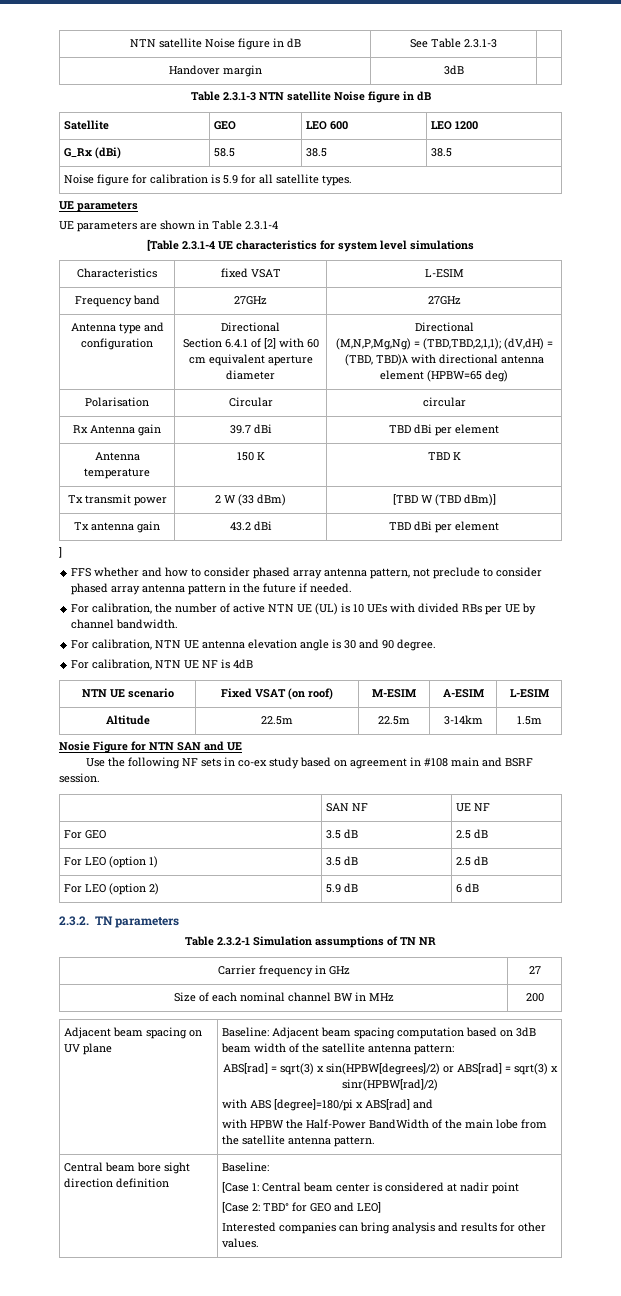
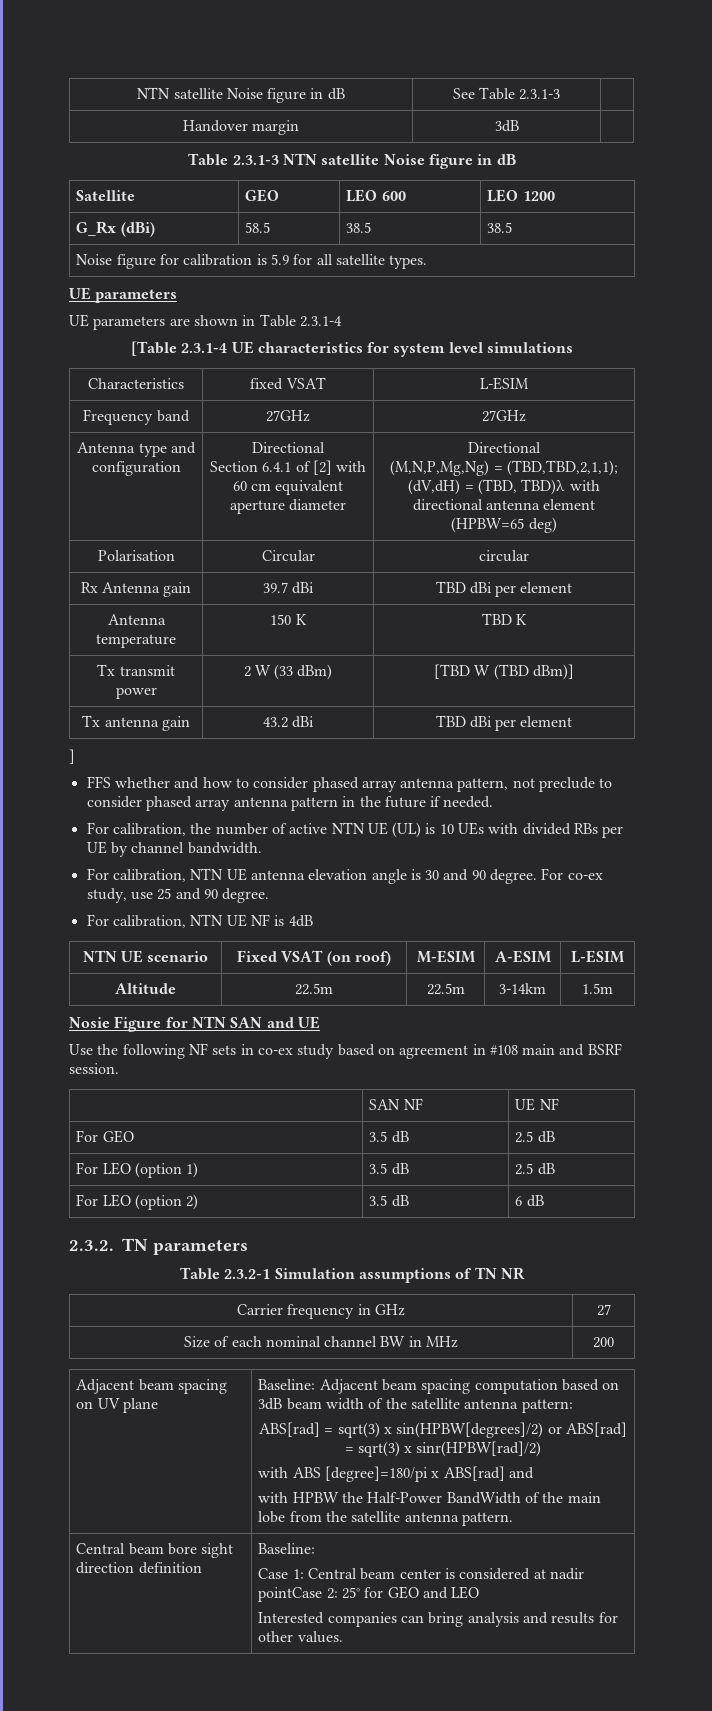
+ For co-ex study, use 25 and 90 degree.
- For LEO (option 2) | 5.9 dB | 6 dB
+ For LEO (option 2) | 3.5 dB | 6 dB
  Central beam bore sight direction definition | Baseline:
- [Case 1: Central beam center is considered at nadir point
- [Case 2: TBD° for GEO and LEO]
+ Case 1: Central beam center is considered at nadir pointCase 2: 25° for GEO and LEO

